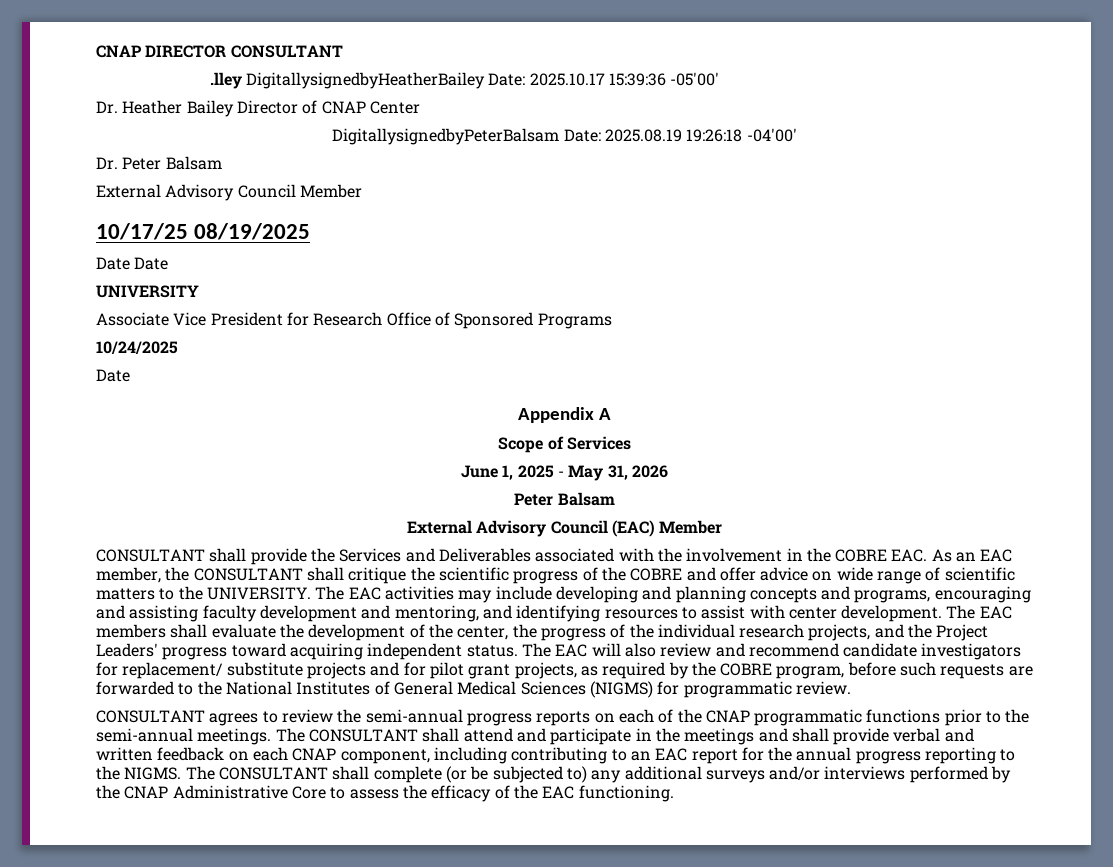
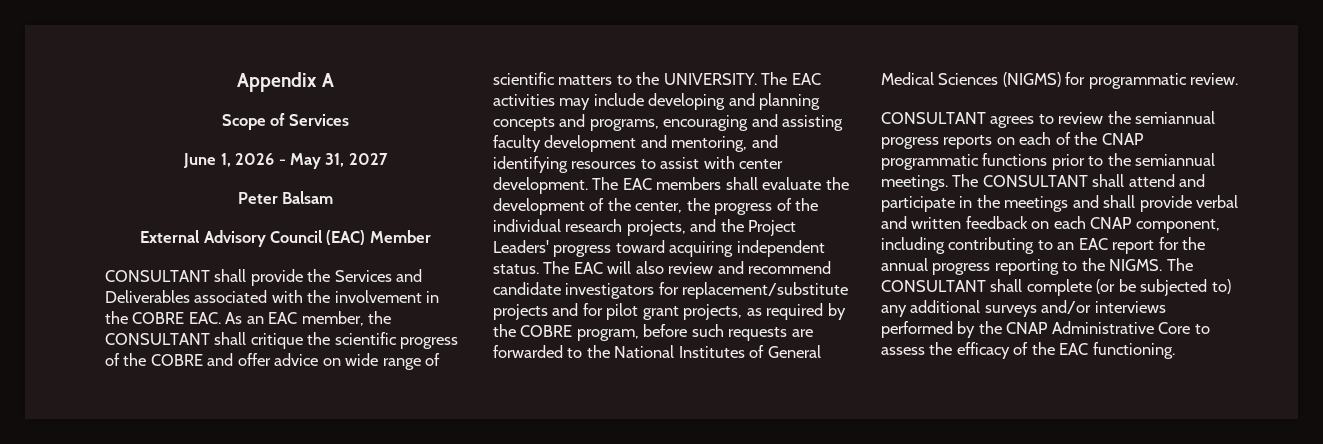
- CNAP DIRECTOR CONSULTANT
- .lley DigitallysignedbyHeatherBailey Date: 2025.10.17 15:39:36 -05'00'
- Dr. Heather Bailey Director of CNAP Center
- DigitallysignedbyPeterBalsam Date: 2025.08.19 19:26:18 -04'00'
- Dr. Peter Balsam
- External Advisory Council Member
- 10/17/25 08/19/2025
- Date Date
- UNIVERSITY
- Associate Vice President for Research Office of Sponsored Programs
- 10/24/2025
- Date
- June 1, 2025 - May 31, 2026
+ June 1, 2026 - May 31, 2027
- The EAC will also review and recommend candidate investigators for replacement/ substitute projects and for pilot grant projects, as required by the COBRE program, before such requests are forwarded to the National Institutes of General Medical Sciences (NIGMS) for programmatic review.
+ The EAC will also review and recommend candidate investigators for replacement/substitute projects and for pilot grant projects, as required by the COBRE program, before such requests are forwarded to the National Institutes of General Medical Sciences (NIGMS) for programmatic review.
- CONSULTANT agrees to review the semi-annual progress reports on each of the CNAP programmatic functions prior to the semi-annual meetings.
+ CONSULTANT agrees to review the semiannual progress reports on each of the CNAP programmatic functions prior to the semiannual meetings.

